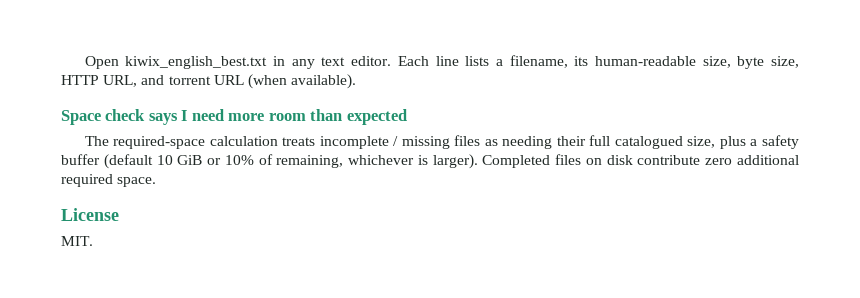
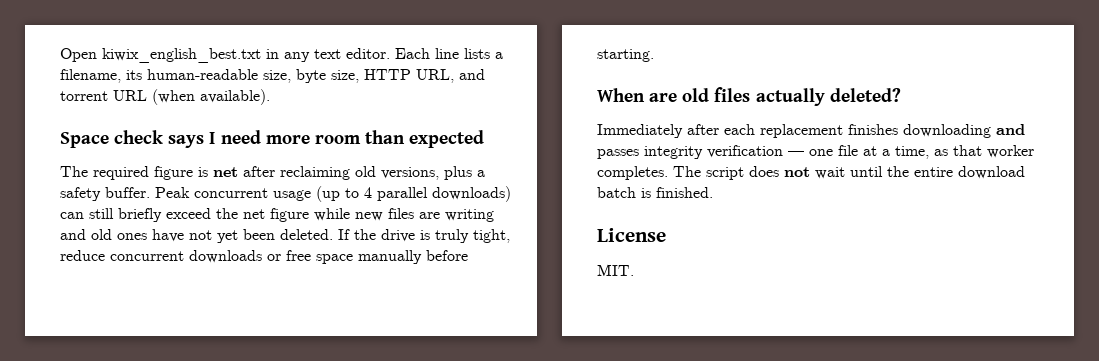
- The required-space calculation treats incomplete / missing files as needing their full catalogued size, plus a safety buffer (default 10 GiB or 10% of remaining, whichever is larger). Completed files on disk contribute zero additional required space.
+ The required figure is net after reclaiming old versions, plus a safety buffer. Peak concurrent usage (up to 4 parallel downloads) can still briefly exceed the net figure while new files are writing and old ones have not yet been deleted. If the drive is truly tight, reduce concurrent downloads or free space manually before starting.
+ When are old files actually deleted?
+ Immediately after each replacement finishes downloading and passes integrity verification — one file at a time, as that worker completes. The script does not wait until the entire download batch is finished.

